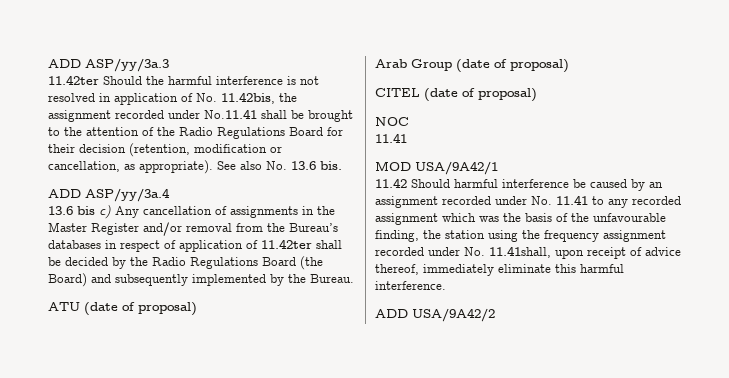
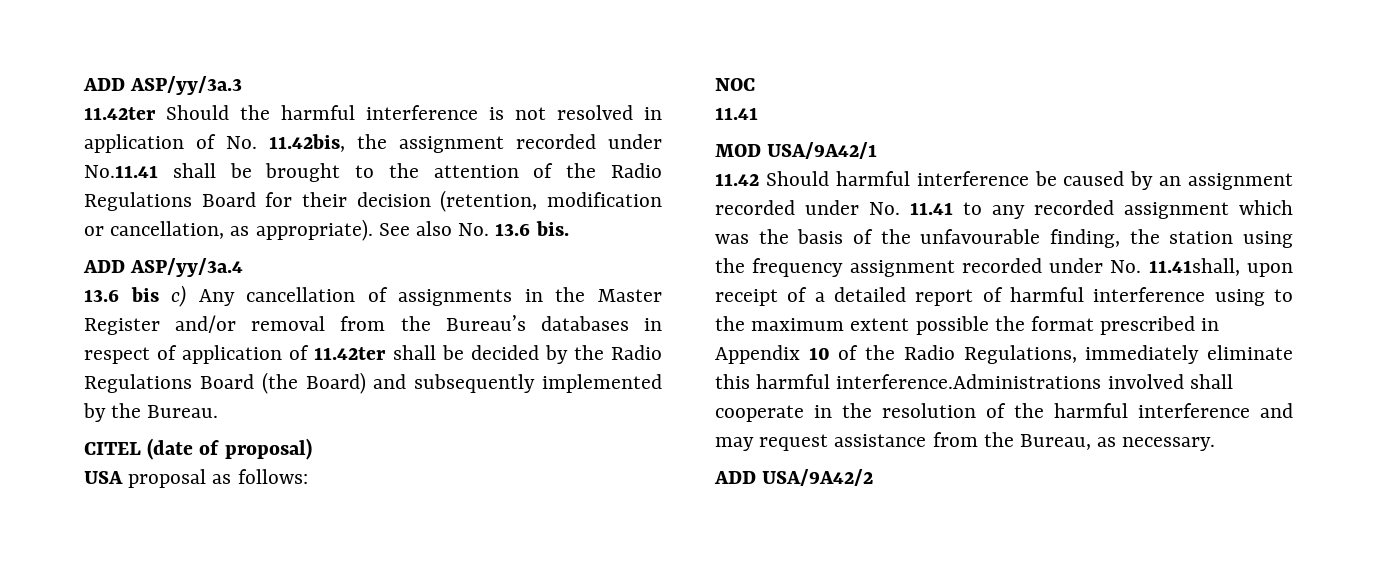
- ATU (date of proposal)
- Arab Group (date of proposal)
  CITEL (date of proposal)
+ USA proposal as follows:
- 11.42 Should harmful interference be caused by an assignment recorded under No. 11.41 to any recorded assignment which was the basis of the unfavourable finding, the station using the frequency assignment recorded under No. 11.41shall, upon receipt of advice thereof, immediately eliminate this harmful interference.
+ 11.42 Should harmful interference be caused by an assignment recorded under No. 11.41 to any recorded assignment which was the basis of the unfavourable finding, the station using the frequency assignment recorded under No. 11.41shall, upon receipt of a detailed report of harmful interference using to the maximum extent possible the format prescribed in Appendix 10 of the Radio Regulations, immediately eliminate this harmful interference.Administrations involved shall cooperate in the resolution of the harmful interference and may request assistance from the Bureau, as necessary.

